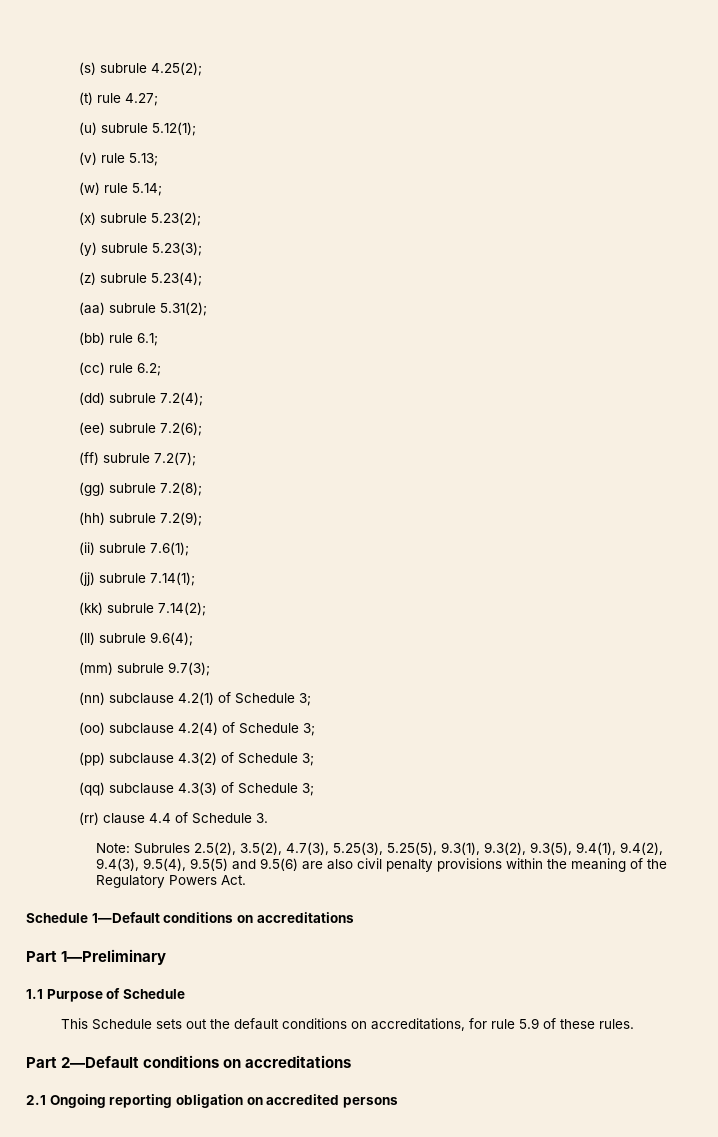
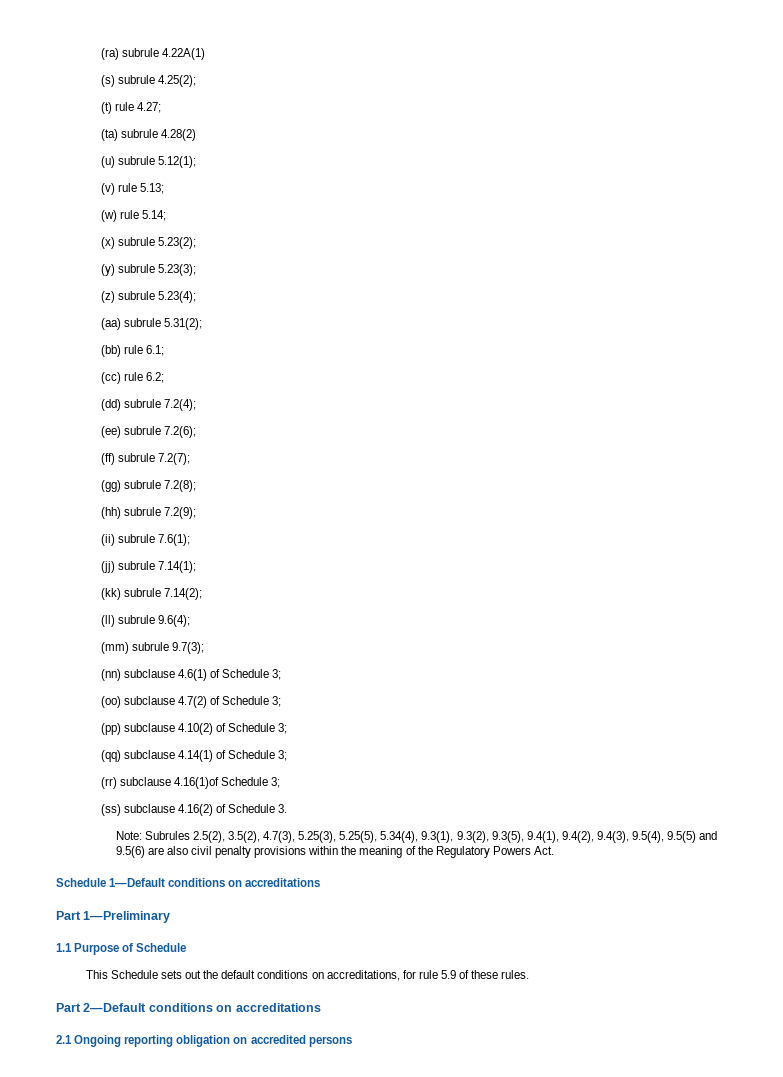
+ (ra) subrule 4.22A(1)
+ (ta) subrule 4.28(2)
- (nn) subclause 4.2(1) of Schedule 3;
+ (nn) subclause 4.6(1) of Schedule 3;
- (oo) subclause 4.2(4) of Schedule 3;
+ (oo) subclause 4.7(2) of Schedule 3;
- (pp) subclause 4.3(2) of Schedule 3;
+ (pp) subclause 4.10(2) of Schedule 3;
- (qq) subclause 4.3(3) of Schedule 3;
+ (qq) subclause 4.14(1) of Schedule 3;
- (rr) clause 4.4 of Schedule 3.
+ (rr) subclause 4.16(1)of Schedule 3;
+ (ss) subclause 4.16(2) of Schedule 3.
- Note: Subrules 2.5(2), 3.5(2), 4.7(3), 5.25(3), 5.25(5), 9.3(1), 9.3(2), 9.3(5), 9.4(1), 9.4(2), 9.4(3), 9.5(4), 9.5(5) and 9.5(6) are also civil penalty provisions within the meaning of the Regulatory Powers Act.
+ Note: Subrules 2.5(2), 3.5(2), 4.7(3), 5.25(3), 5.25(5), 5.34(4), 9.3(1), 9.3(2), 9.3(5), 9.4(1), 9.4(2), 9.4(3), 9.5(4), 9.5(5) and 9.5(6) are also civil penalty provisions within the meaning of the Regulatory Powers Act.

